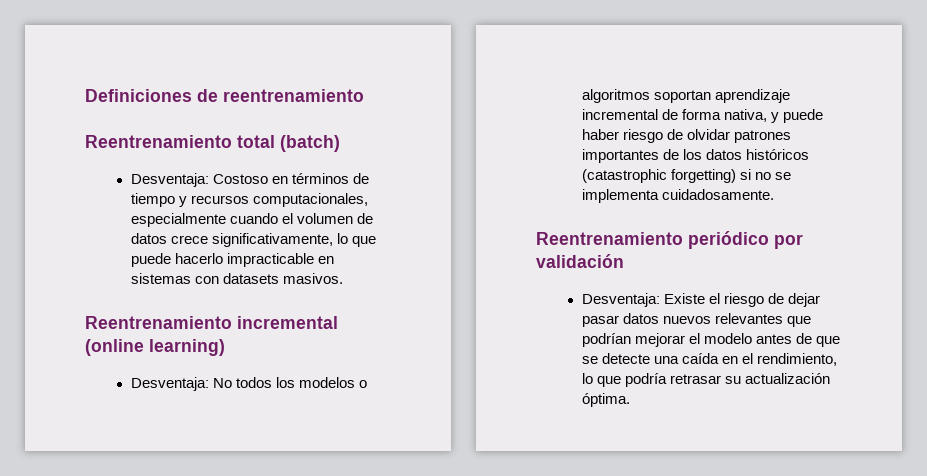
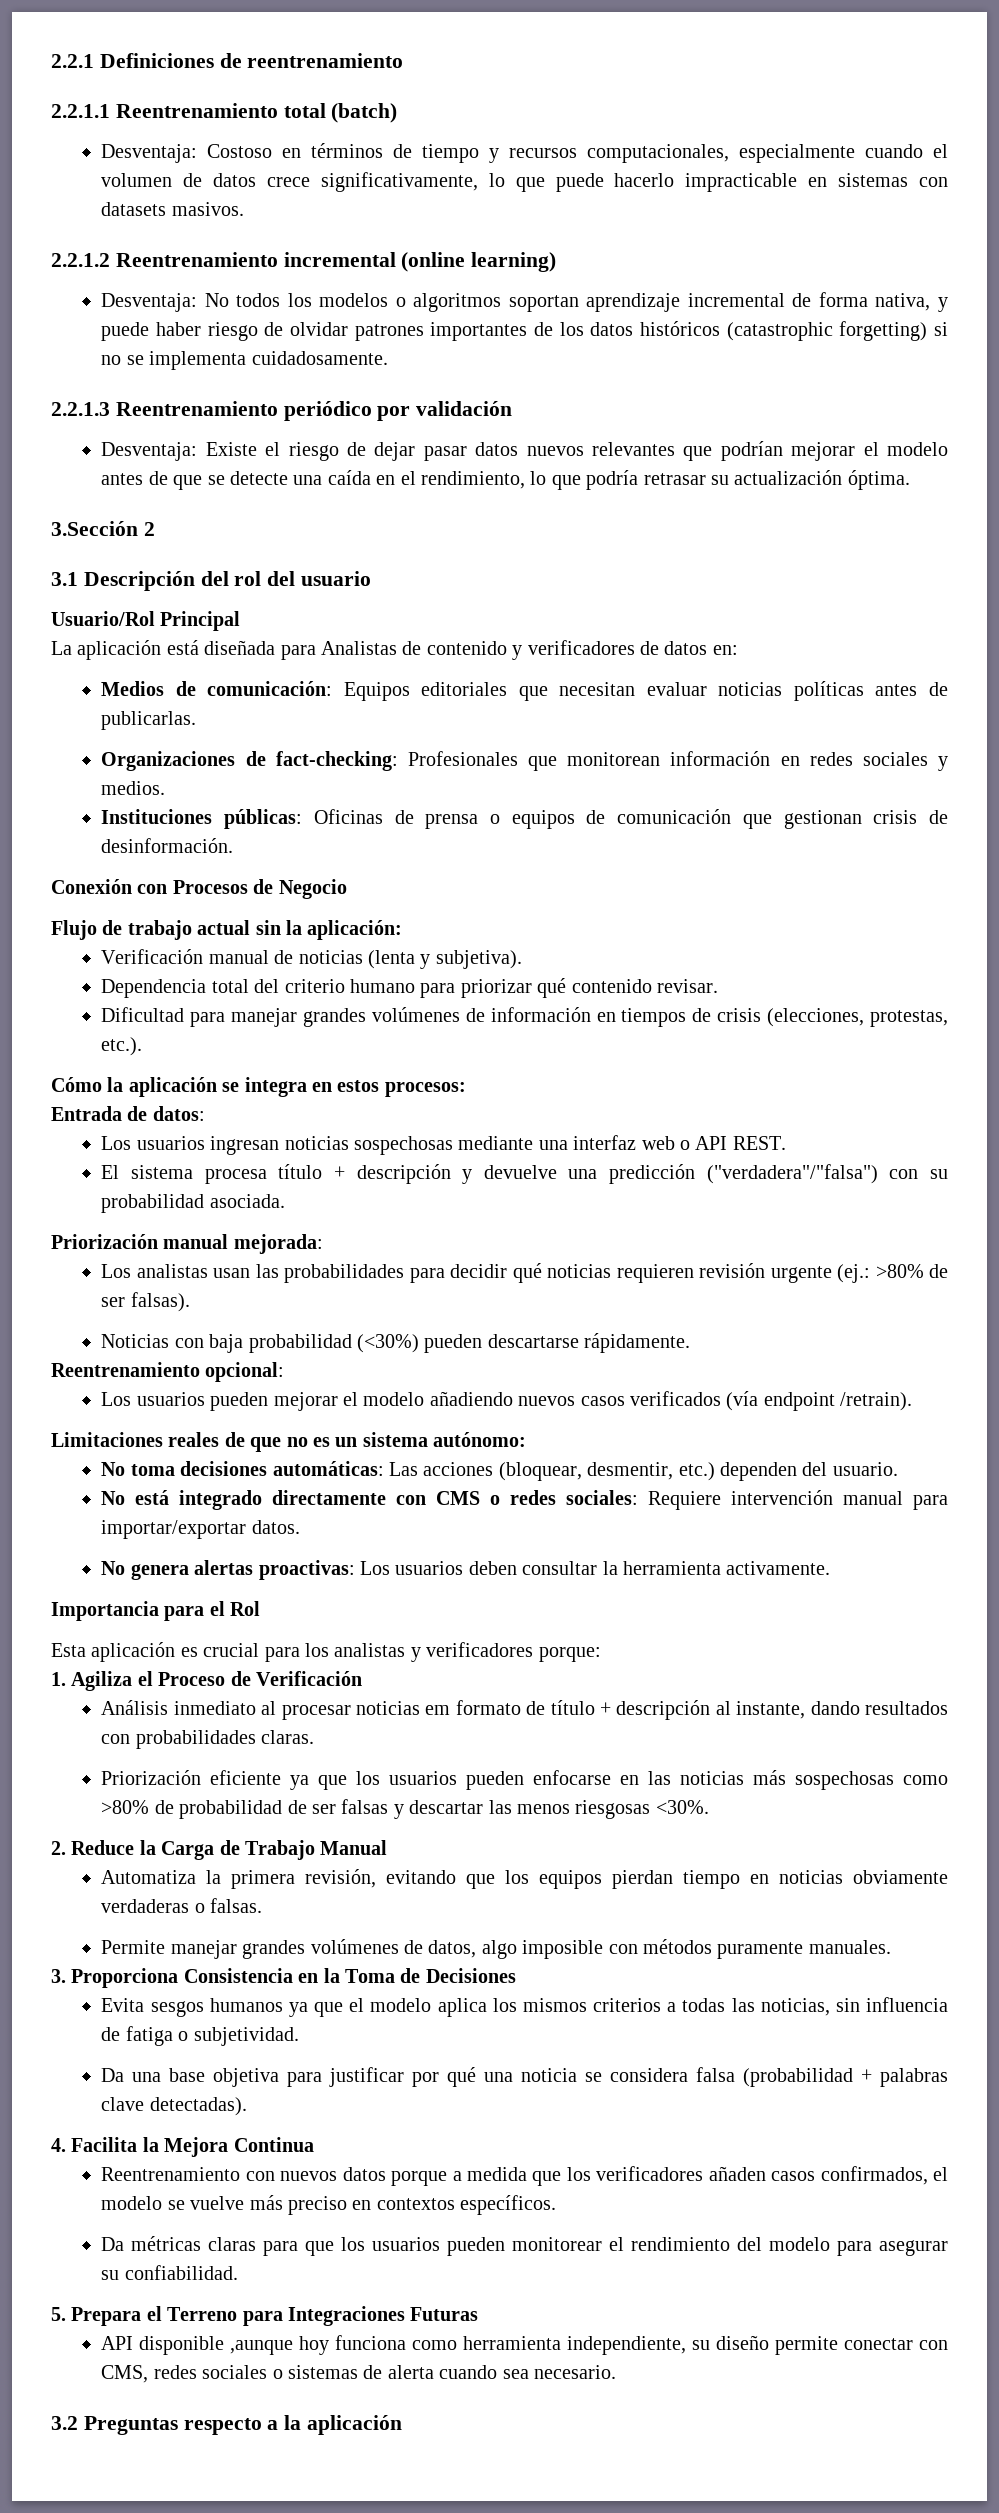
- Definiciones de reentrenamiento
+ 2.2.1 Definiciones de reentrenamiento
- Reentrenamiento total (batch)
+ 2.2.1.1 Reentrenamiento total (batch)
- Reentrenamiento incremental (online learning)
+ 2.2.1.2 Reentrenamiento incremental (online learning)
- Reentrenamiento periódico por validación
+ 2.2.1.3 Reentrenamiento periódico por validación
+ 3.Sección 2
+ 3.1 Descripción del rol del usuario
+ Usuario/Rol Principal
+ La aplicación está diseñada para Analistas de contenido y verificadores de datos en:
+ Medios de comunicación: Equipos editoriales que necesitan evaluar noticias políticas antes de publicarlas.
+ Organizaciones de fact-checking: Profesionales que monitorean información en redes sociales y medios.
+ Instituciones públicas: Oficinas de prensa o equipos de comunicación que gestionan crisis de desinformación.
+ Conexión con Procesos de Negocio
+ Flujo de trabajo actual sin la aplicación:
+ Verificación manual de noticias (lenta y subjetiva).
+ Dependencia total del criterio humano para priorizar qué contenido revisar.
+ Dificultad para manejar grandes volúmenes de información en tiempos de crisis (elecciones, protestas, etc.).
+ Cómo la aplicación se integra en estos procesos:
+ Entrada de datos:
+ Los usuarios ingresan noticias sospechosas mediante una interfaz web o API REST.
+ El sistema procesa título + descripción y devuelve una predicción ("verdadera"/"falsa") con su probabilidad asociada.
+ Priorización manual mejorada:
+ Los analistas usan las probabilidades para decidir qué noticias requieren revisión urgente (ej.: >80% de ser falsas).
+ Noticias con baja probabilidad (<30%) pueden descartarse rápidamente.
+ Reentrenamiento opcional:
+ Los usuarios pueden mejorar el modelo añadiendo nuevos casos verificados (vía endpoint /retrain).
+ Limitaciones reales de que no es un sistema autónomo:
+ No toma decisiones automáticas: Las acciones (bloquear, desmentir, etc.) dependen del usuario.
+ No está integrado directamente con CMS o redes sociales: Requiere intervención manual para importar/exportar datos.
+ No genera alertas proactivas: Los usuarios deben consultar la herramienta activamente.
+ Importancia para el Rol
+ Esta aplicación es crucial para los analistas y verificadores porque:
+ 1. Agiliza el Proceso de Verificación
+ Análisis inmediato al procesar noticias em formato de título + descripción al instante, dando resultados con probabilidades claras.
+ Priorización eficiente ya que los usuarios pueden enfocarse en las noticias más sospechosas como >80% de probabilidad de ser falsas y descartar las menos riesgosas <30%.
+ 2. Reduce la Carga de Trabajo Manual
+ Automatiza la primera revisión, evitando que los equipos pierdan tiempo en noticias obviamente verdaderas o falsas.
+ Permite manejar grandes volúmenes de datos, algo imposible con métodos puramente manuales.
+ 3. Proporciona Consistencia en la Toma de Decisiones
+ Evita sesgos humanos ya que el modelo aplica los mismos criterios a todas las noticias, sin influencia de fatiga o subjetividad.
+ Da una base objetiva para justificar por qué una noticia se considera falsa (probabilidad + palabras clave detectadas).
+ 4. Facilita la Mejora Continua
+ Reentrenamiento con nuevos datos porque a medida que los verificadores añaden casos confirmados, el modelo se vuelve más preciso en contextos específicos.
+ Da métricas claras para que los usuarios pueden monitorear el rendimiento del modelo para asegurar su confiabilidad.
+ 5. Prepara el Terreno para Integraciones Futuras
+ API disponible ,aunque hoy funciona como herramienta independiente, su diseño permite conectar con CMS, redes sociales o sistemas de alerta cuando sea necesario.
+ 3.2 Preguntas respecto a la aplicación

